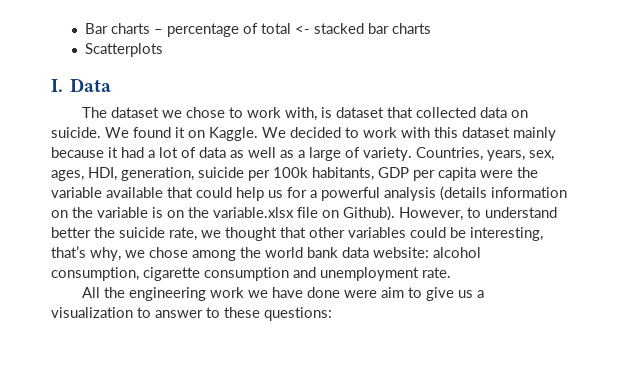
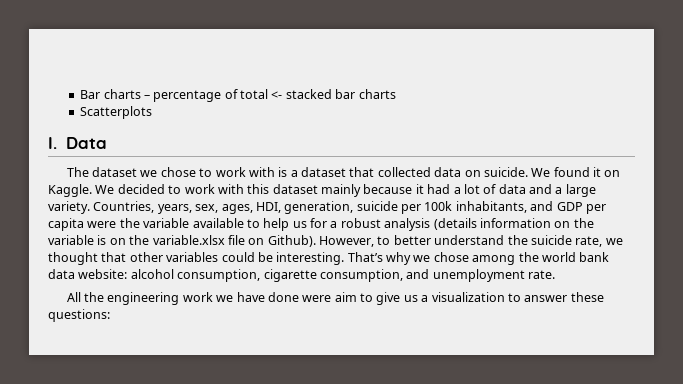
- The dataset we chose to work with, is dataset that collected data on suicide.
+ The dataset we chose to work with is a dataset that collected data on suicide.
- We decided to work with this dataset mainly because it had a lot of data as well as a large of variety.
+ We decided to work with this dataset mainly because it had a lot of data and a large variety.
- Countries, years, sex, ages, HDI, generation, suicide per 100k habitants, GDP per capita were the variable available that could help us for a powerful analysis (details information on the variable is on the variable.xlsx file on Github).
+ Countries, years, sex, ages, HDI, generation, suicide per 100k inhabitants, and GDP per capita were the variable available to help us for a robust analysis (details information on the variable is on the variable.xlsx file on Github).
- However, to understand better the suicide rate, we thought that other variables could be interesting, that’s why, we chose among the world bank data website: alcohol consumption, cigarette consumption and unemployment rate.
+ However, to better understand the suicide rate, we thought that other variables could be interesting. That’s why we chose among the world bank data website: alcohol consumption, cigarette consumption, and unemployment rate.
- All the engineering work we have done were aim to give us a visualization to answer to these questions:
+ All the engineering work we have done were aim to give us a visualization to answer these questions:

